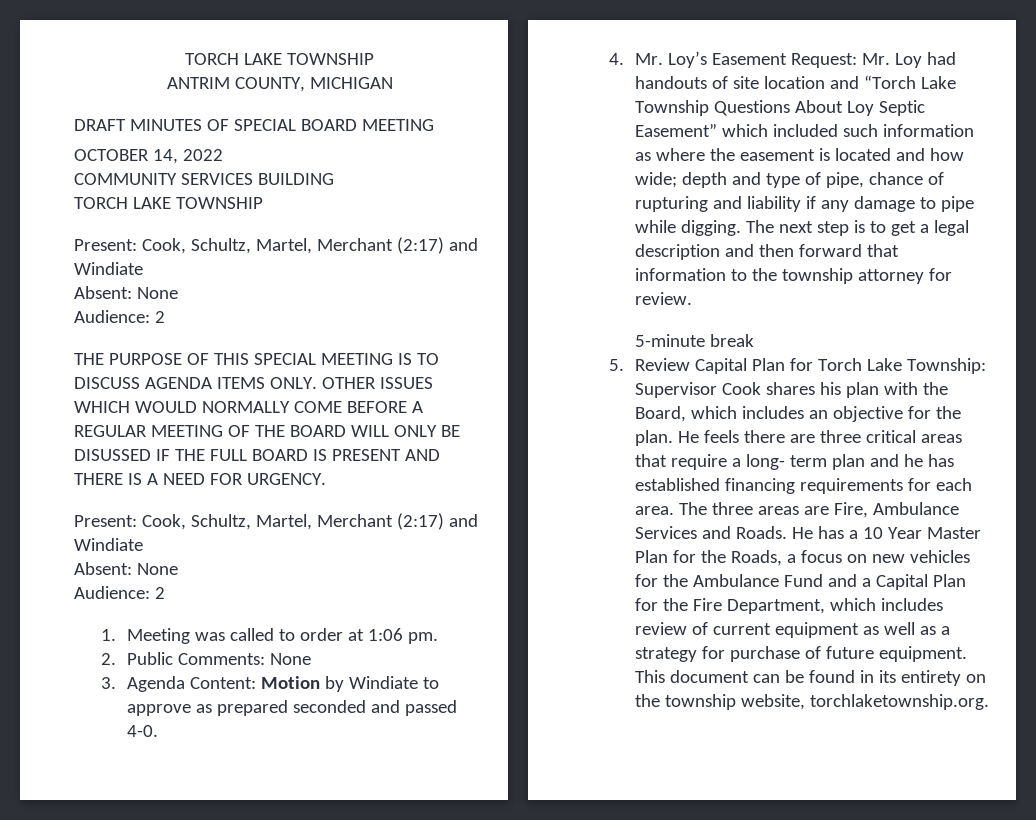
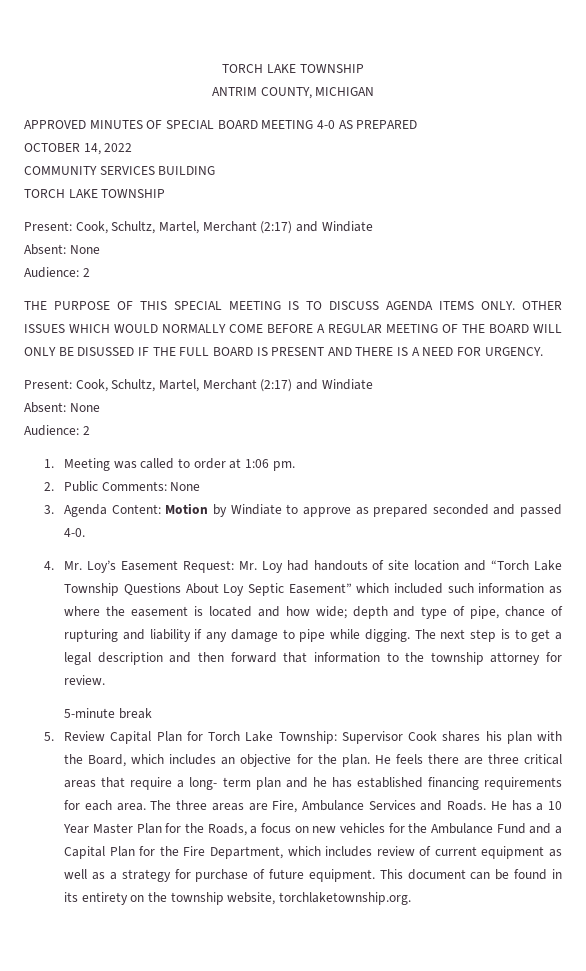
- DRAFT MINUTES OF SPECIAL BOARD MEETING
+ APPROVED MINUTES OF SPECIAL BOARD MEETING 4-0 AS PREPARED

